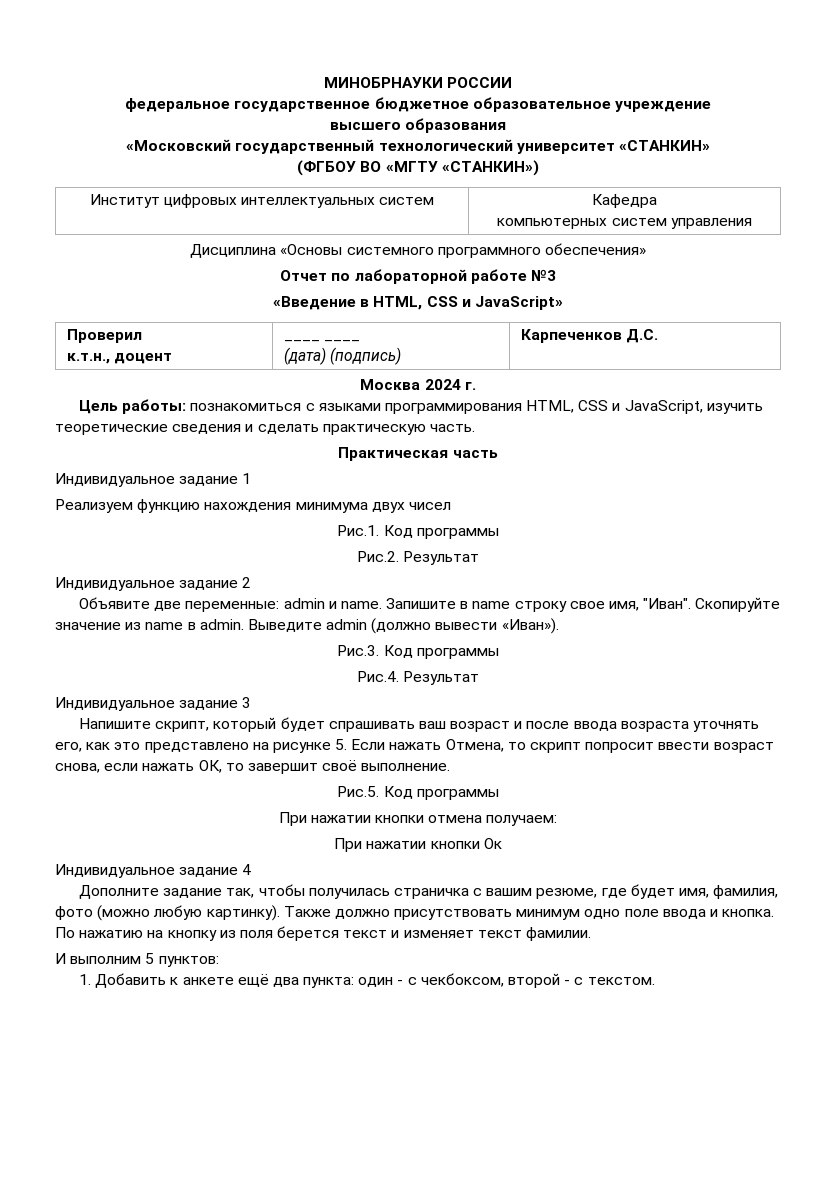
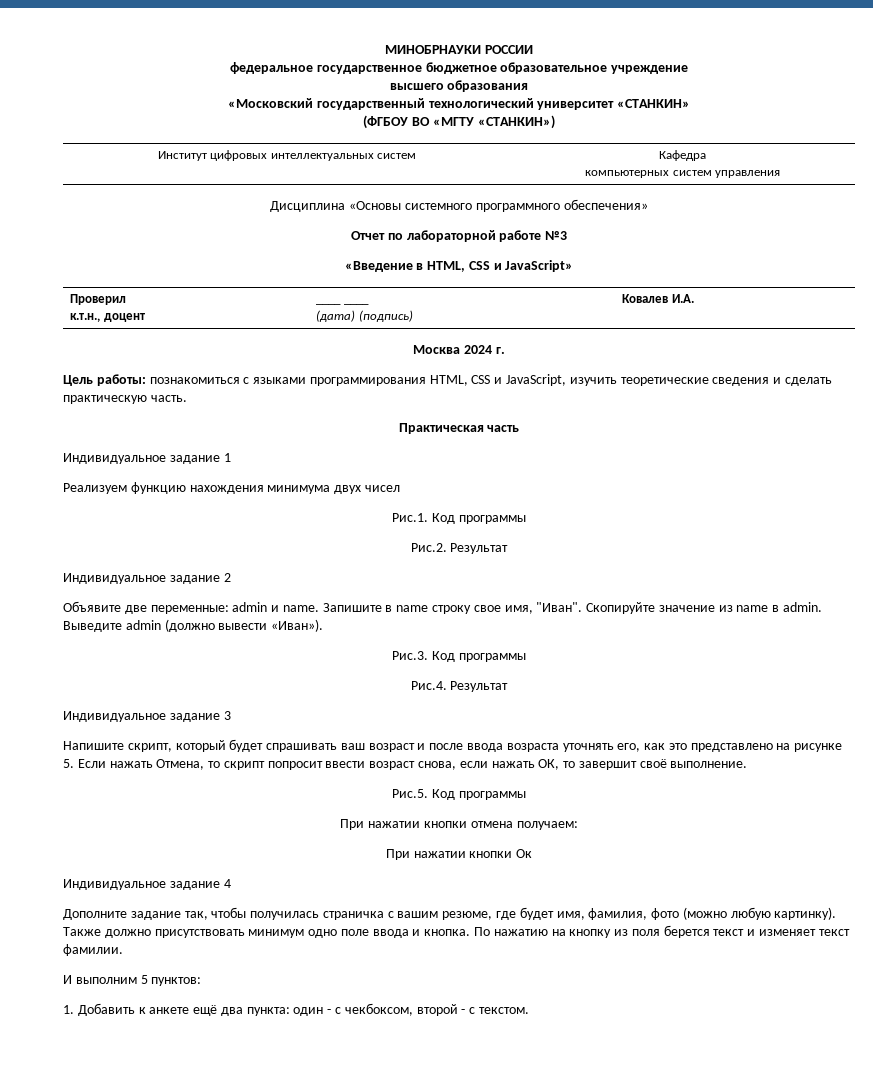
  Проверил
  к.т.н., доцент | ____ ____
- (дата) (подпись) | Карпеченков Д.С.
+ (дата) (подпись) | Ковалев И.А.

